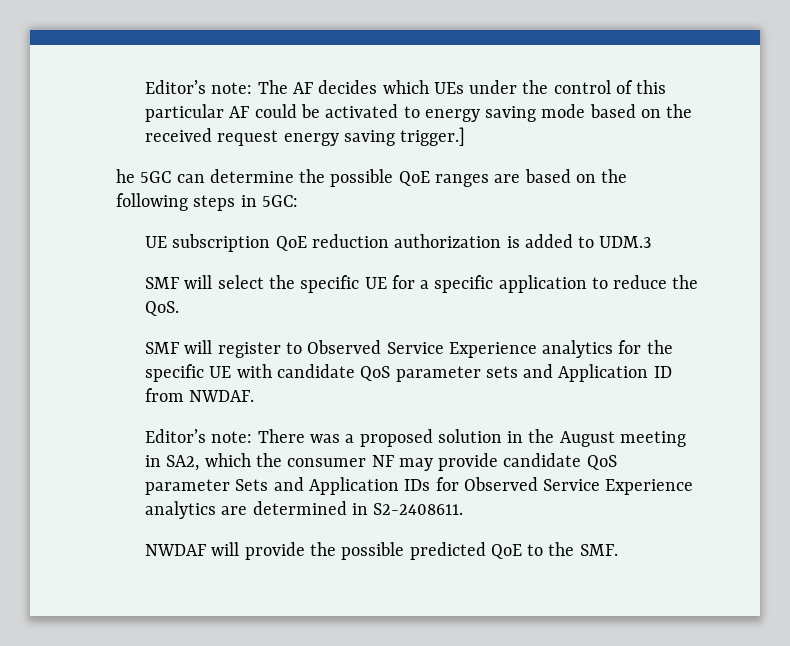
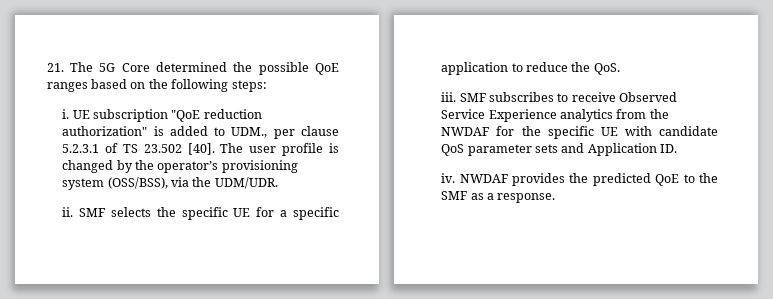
- Editor’s note: The AF decides which UEs under the control of this particular AF could be activated to energy saving mode based on the received request energy saving trigger.]
- he 5GC can determine the possible QoE ranges are based on the following steps in 5GC:
- UE subscription QoE reduction authorization is added to UDM.3
- SMF will select the specific UE for a specific application to reduce the QoS.
+ 21. The 5G Core determined the possible QoE ranges based on the following steps:
+ i. UE subscription "QoE reduction authorization" is added to UDM., per clause 5.2.3.1 of TS 23.502 [40]. The user profile is changed by the operator’s provisioning system (OSS/BSS), via the UDM/UDR.
+ ii. SMF selects the specific UE for a specific application to reduce the QoS.
- SMF will register to Observed Service Experience analytics for the specific UE with candidate QoS parameter sets and Application ID from NWDAF.
- Editor’s note: There was a proposed solution in the August meeting in SA2, which the consumer NF may provide candidate QoS parameter Sets and Application IDs for Observed Service Experience analytics are determined in S2-2408611.
- NWDAF will provide the possible predicted QoE to the SMF.
+ iii. SMF subscribes to receive Observed Service Experience analytics from the NWDAF for the specific UE with candidate QoS parameter sets and Application ID.
+ iv. NWDAF provides the predicted QoE to the SMF as a response.

